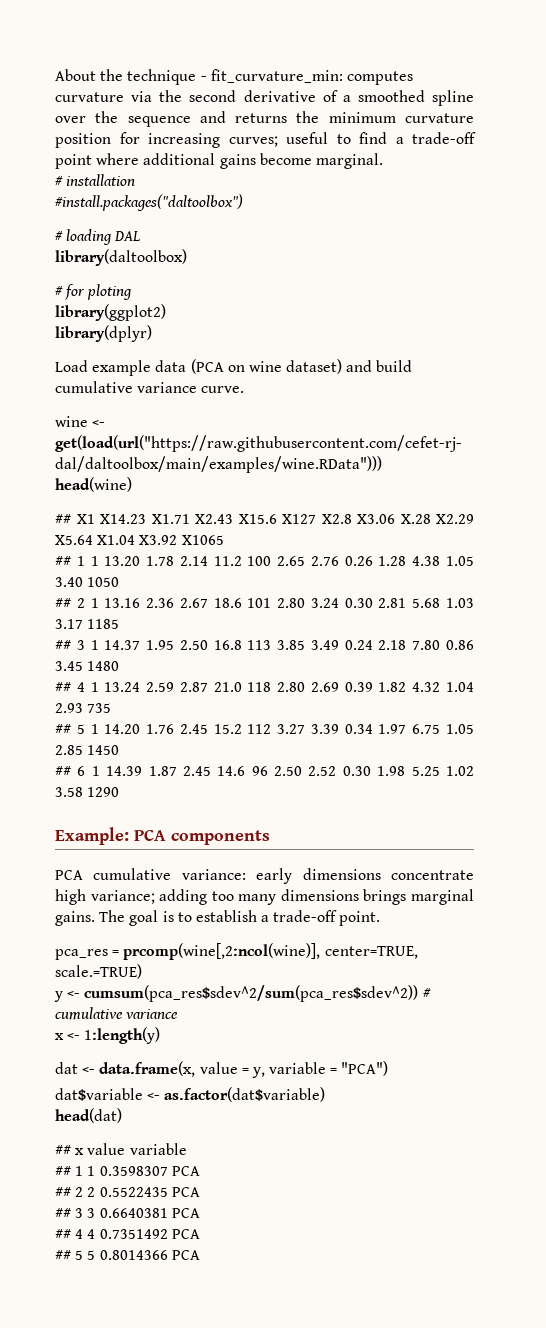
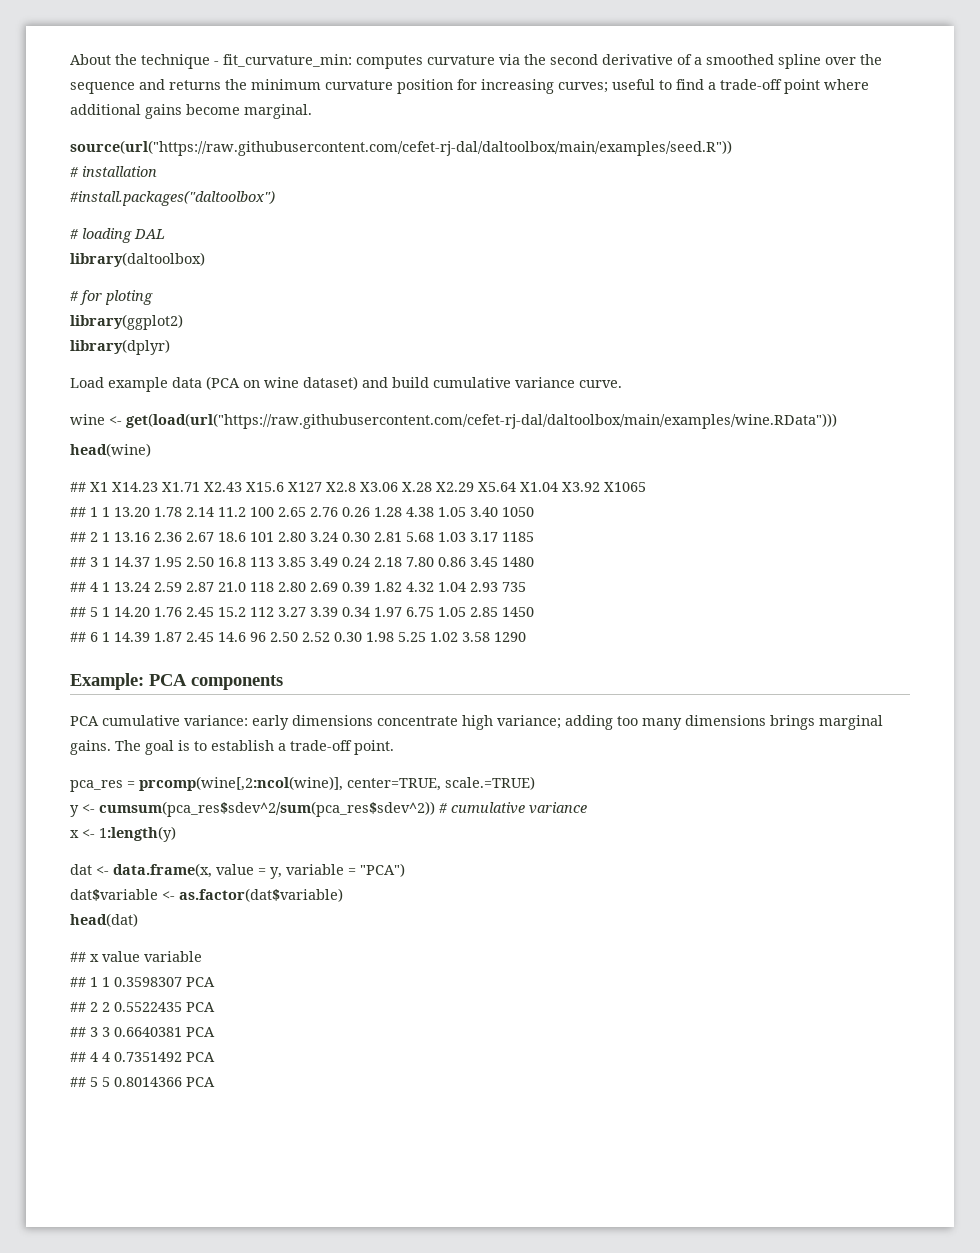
+ source(url("https://raw.githubusercontent.com/cefet-rj-dal/daltoolbox/main/examples/seed.R"))

